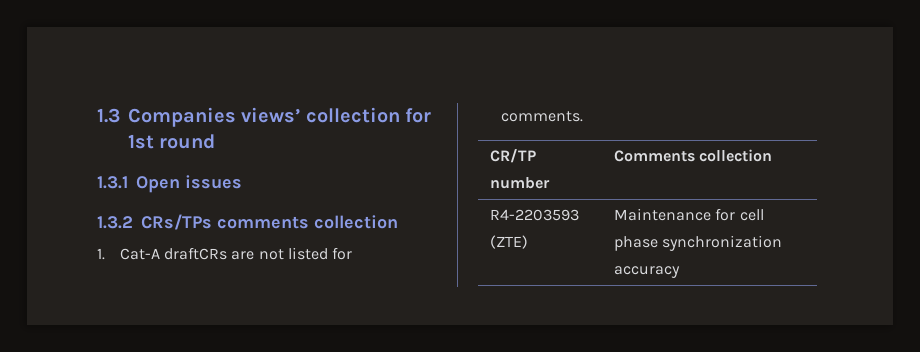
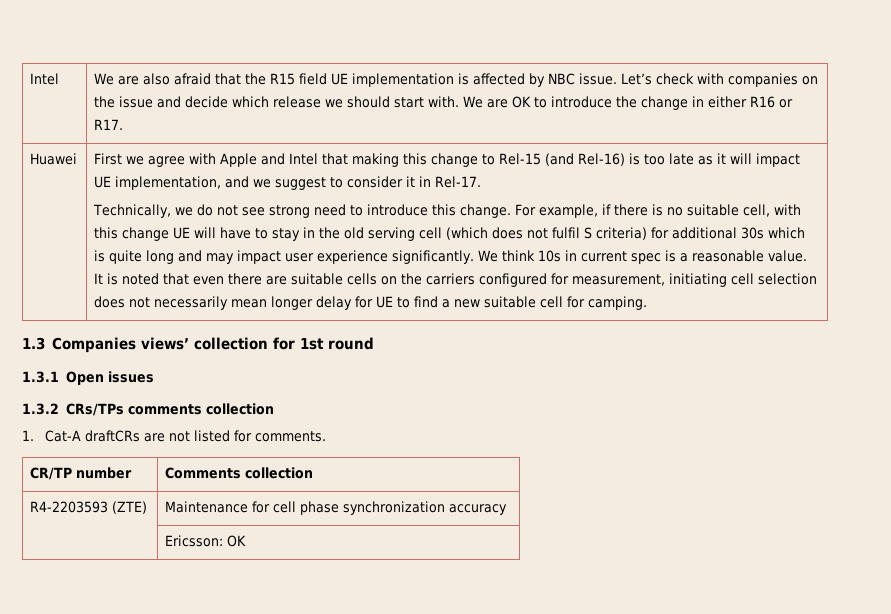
+ Intel | We are also afraid that the R15 field UE implementation is affected by NBC issue. Let’s check with companies on the issue and decide which release we should start with. We are OK to introduce the change in either R16 or R17.
+ Huawei | First we agree with Apple and Intel that making this change to Rel-15 (and Rel-16) is too late as it will impact UE implementation, and we suggest to consider it in Rel-17.
+ Technically, we do not see strong need to introduce this change. For example, if there is no suitable cell, with this change UE will have to stay in the old serving cell (which does not fulfil S criteria) for additional 30s which is quite long and may impact user experience significantly. We think 10s in current spec is a reasonable value. It is noted that even there are suitable cells on the carriers configured for measurement, initiating cell selection does not necessarily mean longer delay for UE to find a new suitable cell for camping.
+ | Ericsson: OK

